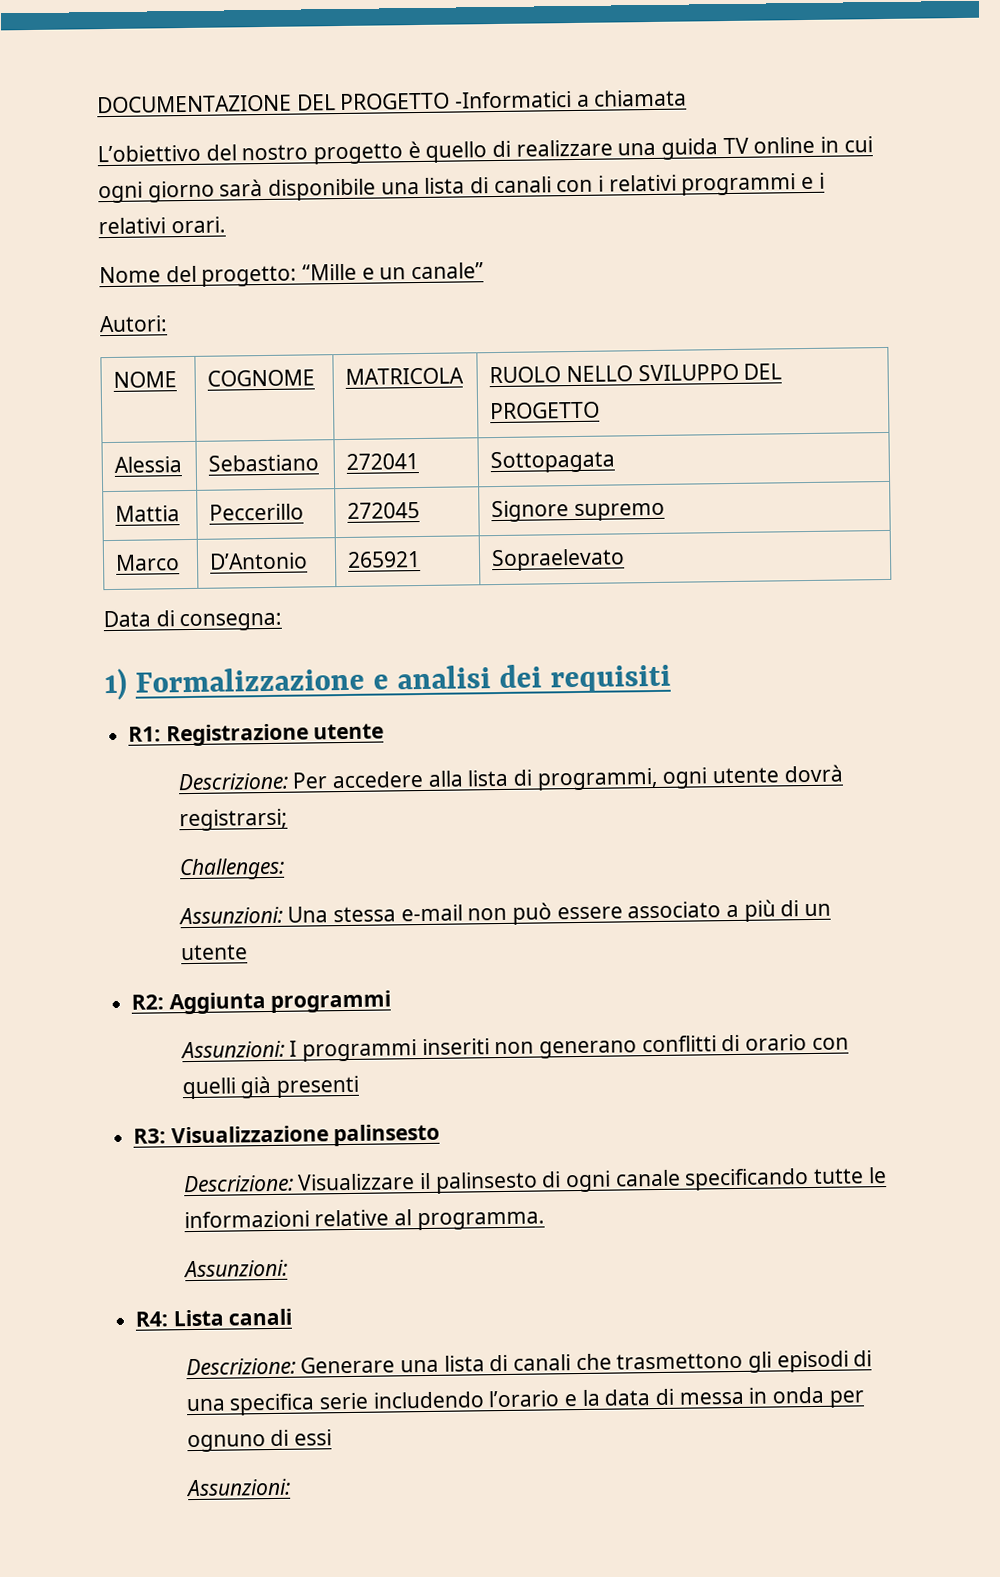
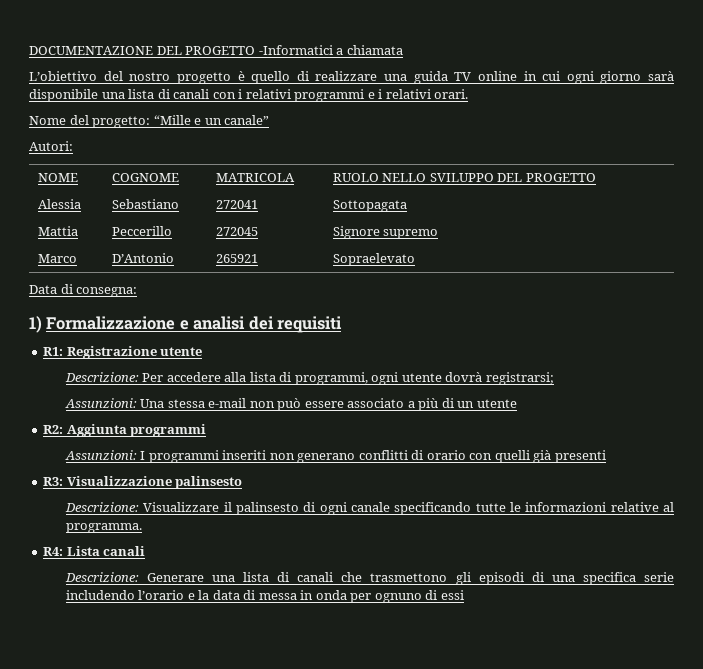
- Challenges:
  Descrizione: Visualizzare il palinsesto di ogni canale specificando tutte le informazioni relative al programma.
- Assunzioni:
  Descrizione: Generare una lista di canali che trasmettono gli episodi di una specifica serie includendo l’orario e la data di messa in onda per ognuno di essi
- Assunzioni:

